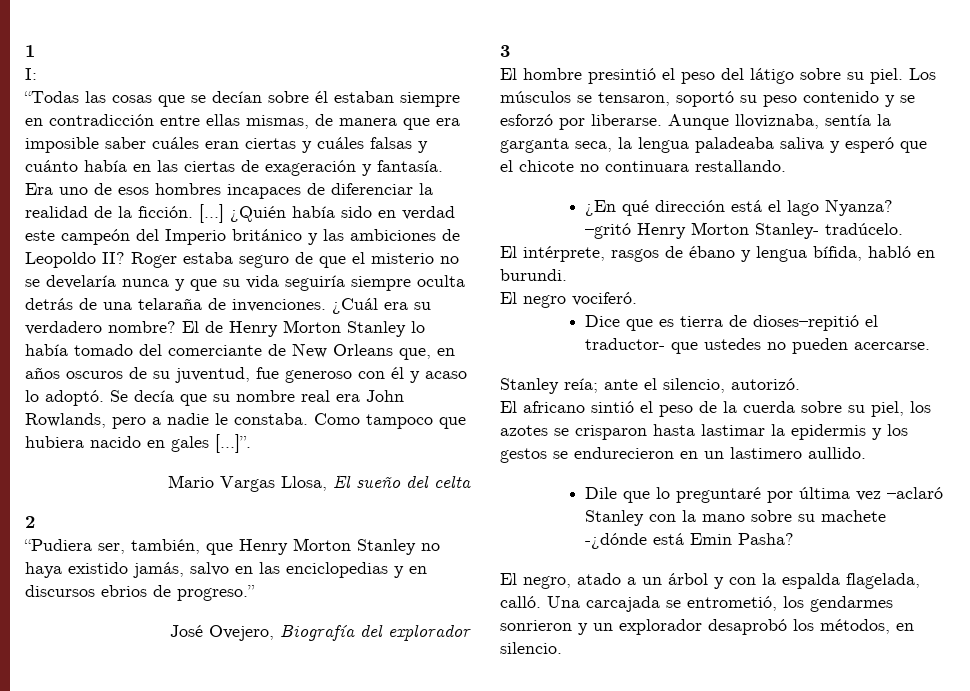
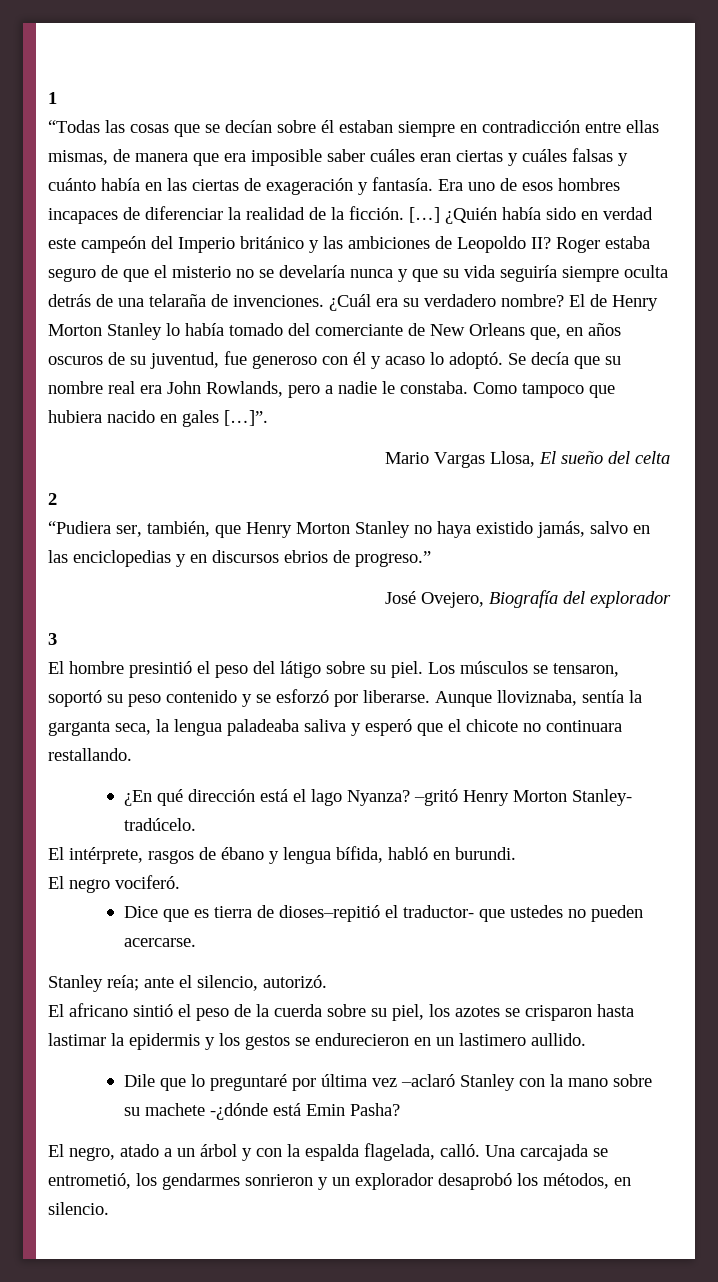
- I:

